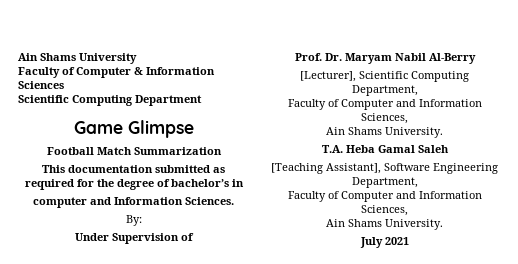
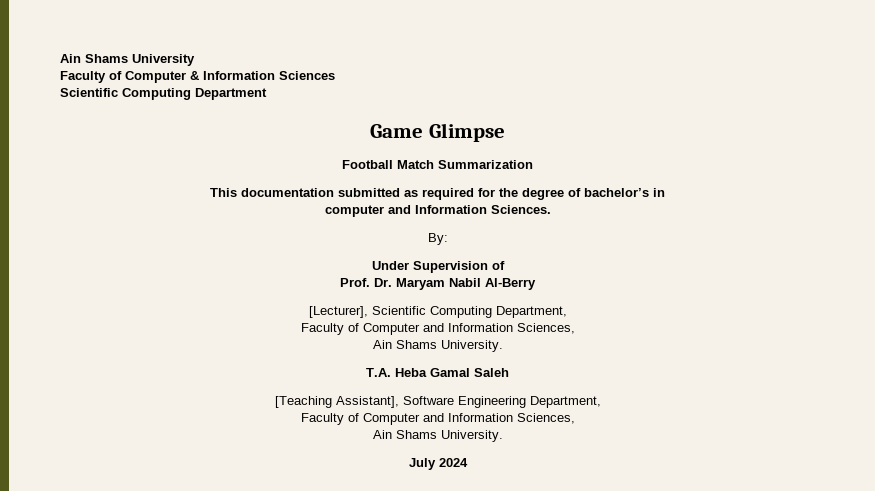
- July 2021
+ July 2024

